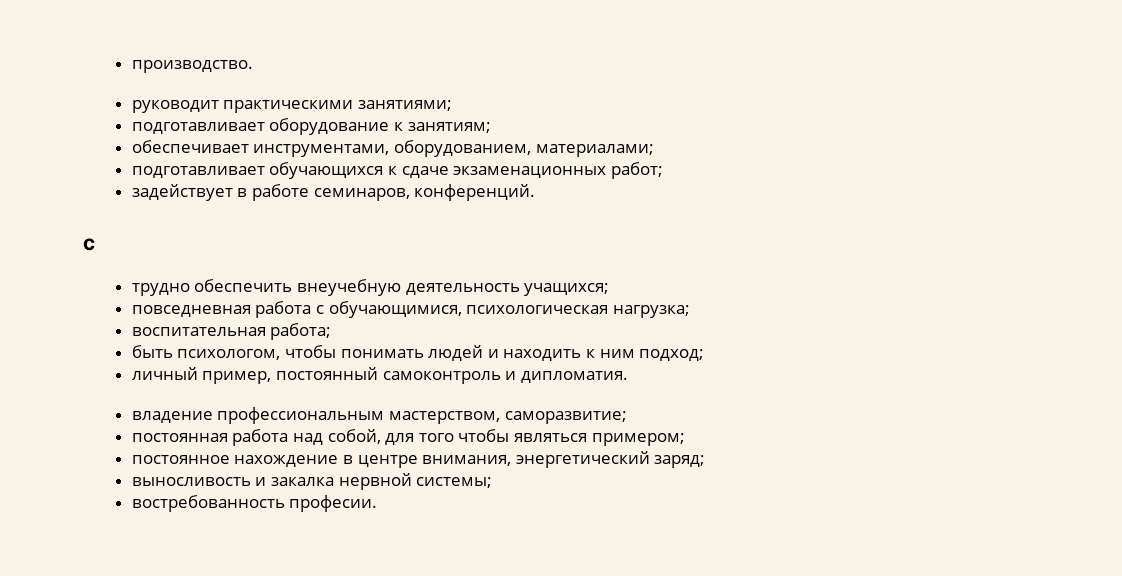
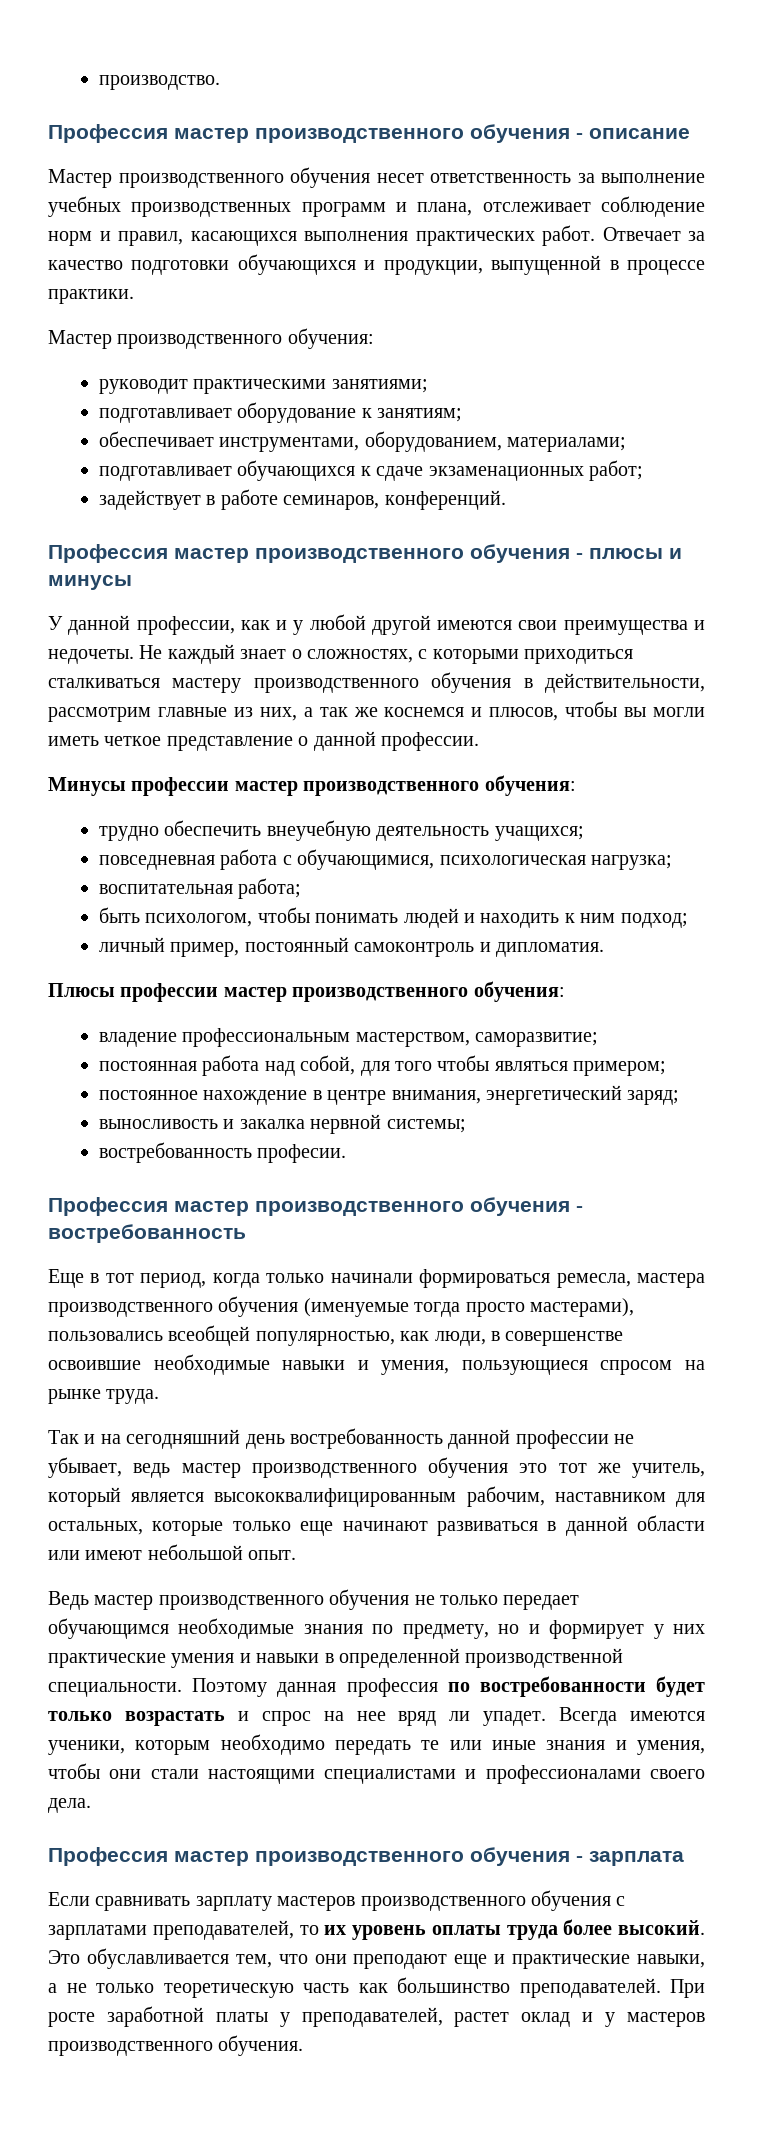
+ Профессия мастер производственного обучения - описание
+ Мастер производственного обучения несет ответственность за выполнение учебных производственных программ и плана, отслеживает соблюдение норм и правил, касающихся выполнения практических работ. Отвечает за качество подготовки обучающихся и продукции, выпущенной в процессе практики.
+ Мастер производственного обучения:
  задействует в работе семинаров, конференций.
- с
+ Профессия мастер производственного обучения - плюсы и минусы
+ У данной профессии, как и у любой другой имеются свои преимущества и недочеты. Не каждый знает о сложностях, с которыми приходиться сталкиваться мастеру производственного обучения в действительности, рассмотрим главные из них, а так же коснемся и плюсов, чтобы вы могли иметь четкое представление о данной профессии.
+ Минусы профессии мастер производственного обучения:
+ Плюсы профессии мастер производственного обучения:
+ Профессия мастер производственного обучения - востребованность
+ Еще в тот период, когда только начинали формироваться ремесла, мастера производственного обучения (именуемые тогда просто мастерами), пользовались всеобщей популярностью, как люди, в совершенстве освоившие необходимые навыки и умения, пользующиеся спросом на рынке труда.
+ Так и на сегодняшний день востребованность данной профессии не убывает, ведь мастер производственного обучения это тот же учитель, который является высококвалифицированным рабочим, наставником для остальных, которые только еще начинают развиваться в данной области или имеют небольшой опыт.
+ Ведь мастер производственного обучения не только передает обучающимся необходимые знания по предмету, но и формирует у них практические умения и навыки в определенной производственной специальности. Поэтому данная профессия по востребованности будет только возрастать и спрос на нее вряд ли упадет. Всегда имеются ученики, которым необходимо передать те или иные знания и умения, чтобы они стали настоящими специалистами и профессионалами своего дела.
+ Профессия мастер производственного обучения - зарплата
+ Если сравнивать зарплату мастеров производственного обучения с зарплатами преподавателей, то их уровень оплаты труда более высокий. Это обуславливается тем, что они преподают еще и практические навыки, а не только теоретическую часть как большинство преподавателей. При росте заработной платы у преподавателей, растет оклад и у мастеров производственного обучения.

